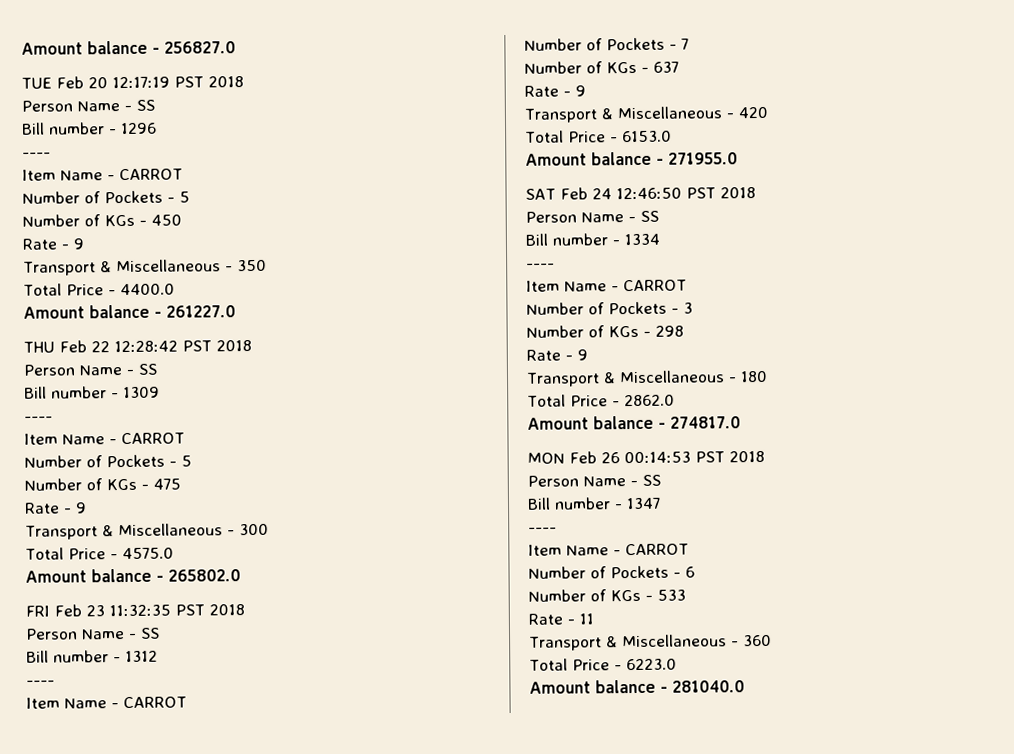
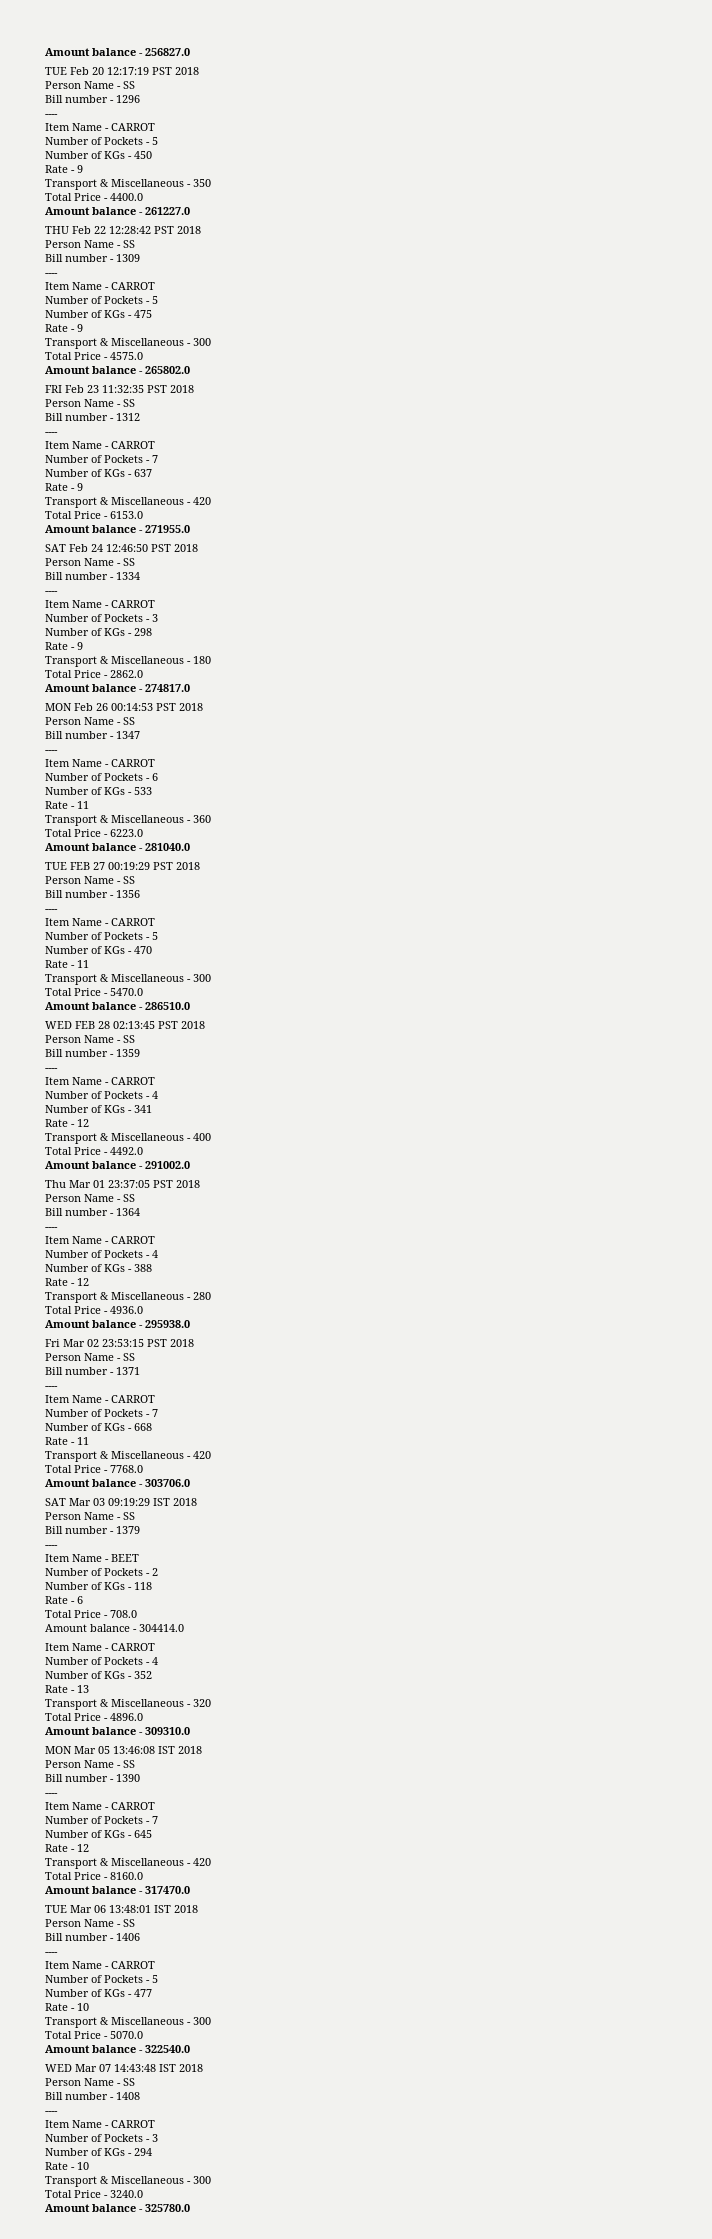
+ TUE FEB 27 00:19:29 PST 2018
+ Person Name - SS
+ Bill number - 1356
+ ----
+ Item Name - CARROT
+ Number of Pockets - 5
+ Number of KGs - 470
+ Rate - 11
+ Transport & Miscellaneous - 300
+ Total Price - 5470.0
+ Amount balance - 286510.0
+ WED FEB 28 02:13:45 PST 2018
+ Person Name - SS
+ Bill number - 1359
+ ----
+ Item Name - CARROT
+ Number of Pockets - 4
+ Number of KGs - 341
+ Rate - 12
+ Transport & Miscellaneous - 400
+ Total Price - 4492.0
+ Amount balance - 291002.0
+ Thu Mar 01 23:37:05 PST 2018
+ Person Name - SS
+ Bill number - 1364
+ ----
+ Item Name - CARROT
+ Number of Pockets - 4
+ Number of KGs - 388
+ Rate - 12
+ Transport & Miscellaneous - 280
+ Total Price - 4936.0
+ Amount balance - 295938.0
+ Fri Mar 02 23:53:15 PST 2018
+ Person Name - SS
+ Bill number - 1371
+ ----
+ Item Name - CARROT
+ Number of Pockets - 7
+ Number of KGs - 668
+ Rate - 11
+ Transport & Miscellaneous - 420
+ Total Price - 7768.0
+ Amount balance - 303706.0
+ SAT Mar 03 09:19:29 IST 2018
+ Person Name - SS
+ Bill number - 1379
+ ----
+ Item Name - BEET
+ Number of Pockets - 2
+ Number of KGs - 118
+ Rate - 6
+ Total Price - 708.0
+ Amount balance - 304414.0
+ Item Name - CARROT
+ Number of Pockets - 4
+ Number of KGs - 352
+ Rate - 13
+ Transport & Miscellaneous - 320
+ Total Price - 4896.0
+ Amount balance - 309310.0
+ MON Mar 05 13:46:08 IST 2018
+ Person Name - SS
+ Bill number - 1390
+ ----
+ Item Name - CARROT
+ Number of Pockets - 7
+ Number of KGs - 645
+ Rate - 12
+ Transport & Miscellaneous - 420
+ Total Price - 8160.0
+ Amount balance - 317470.0
+ TUE Mar 06 13:48:01 IST 2018
+ Person Name - SS
+ Bill number - 1406
+ ----
+ Item Name - CARROT
+ Number of Pockets - 5
+ Number of KGs - 477
+ Rate - 10
+ Transport & Miscellaneous - 300
+ Total Price - 5070.0
+ Amount balance - 322540.0
+ WED Mar 07 14:43:48 IST 2018
+ Person Name - SS
+ Bill number - 1408
+ ----
+ Item Name - CARROT
+ Number of Pockets - 3
+ Number of KGs - 294
+ Rate - 10
+ Transport & Miscellaneous - 300
+ Total Price - 3240.0
+ Amount balance - 325780.0

